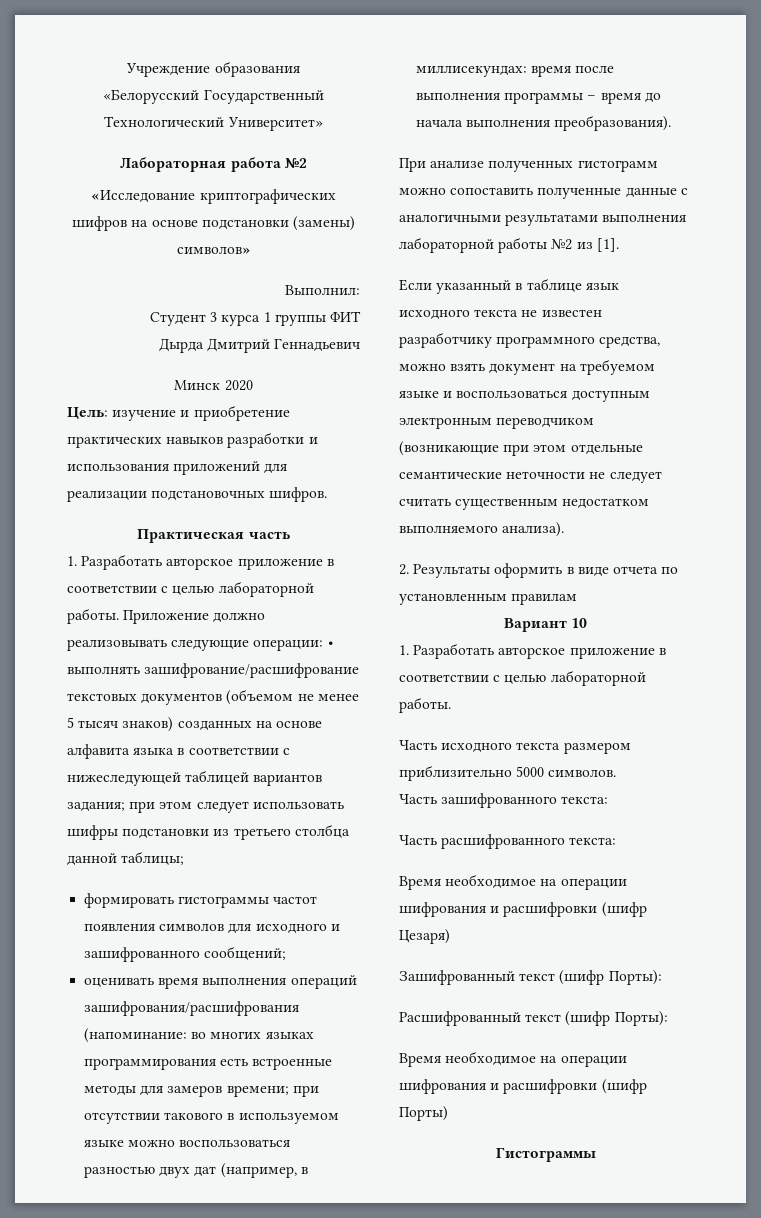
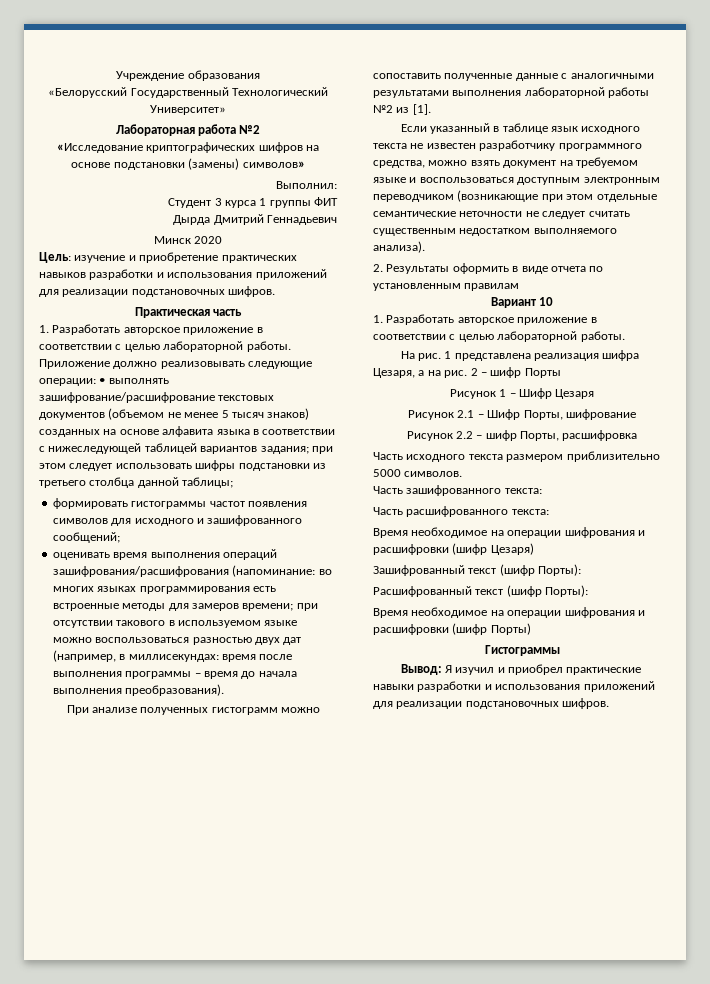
+ На рис. 1 представлена реализация шифра Цезаря, а на рис. 2 – шифр Порты
+ Рисунок 1 – Шифр Цезаря
+ Рисунок 2.1 – Шифр Порты, шифрование
+ Рисунок 2.2 – шифр Порты, расшифровка
+ Вывод: Я изучил и приобрел практические навыки разработки и использования приложений для реализации подстановочных шифров.

